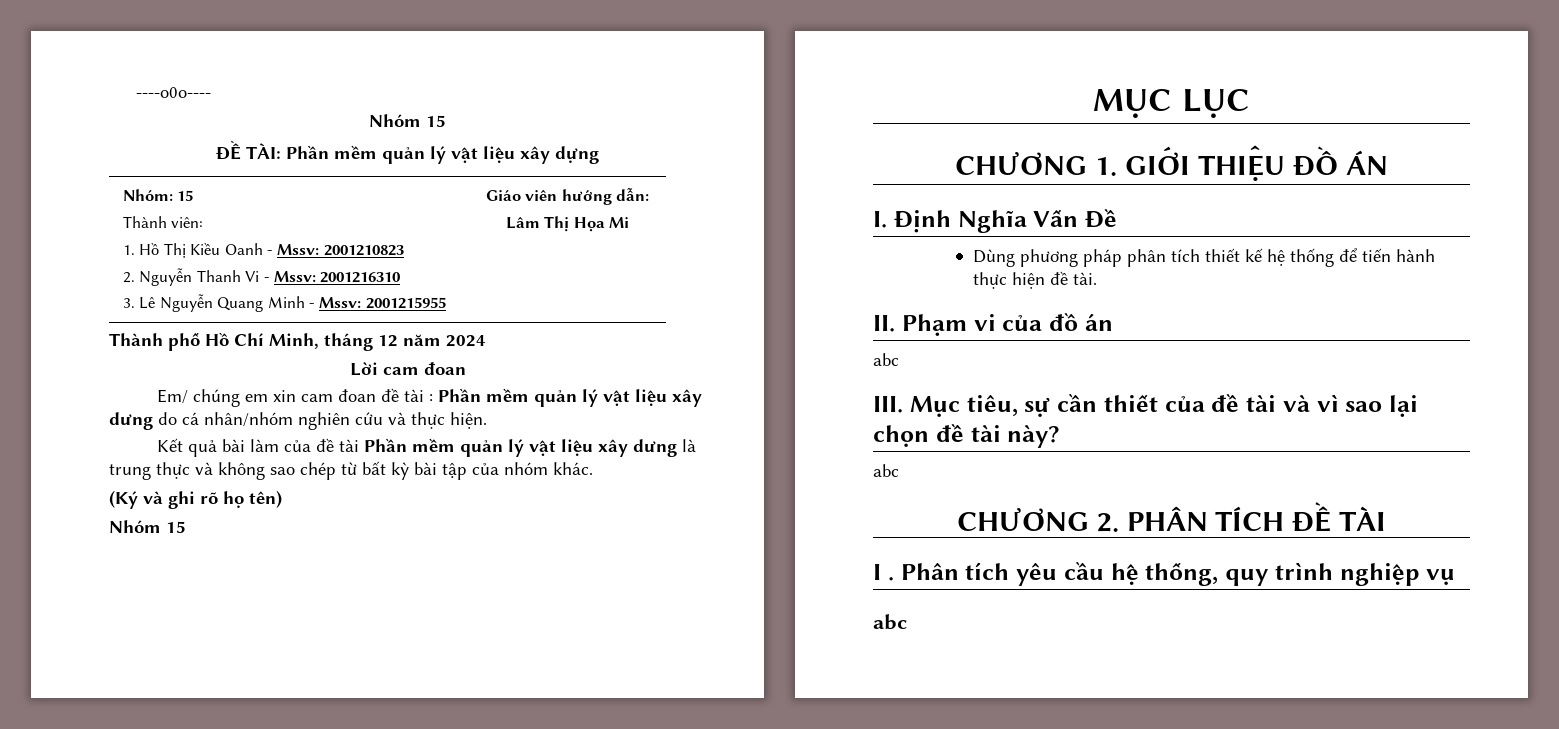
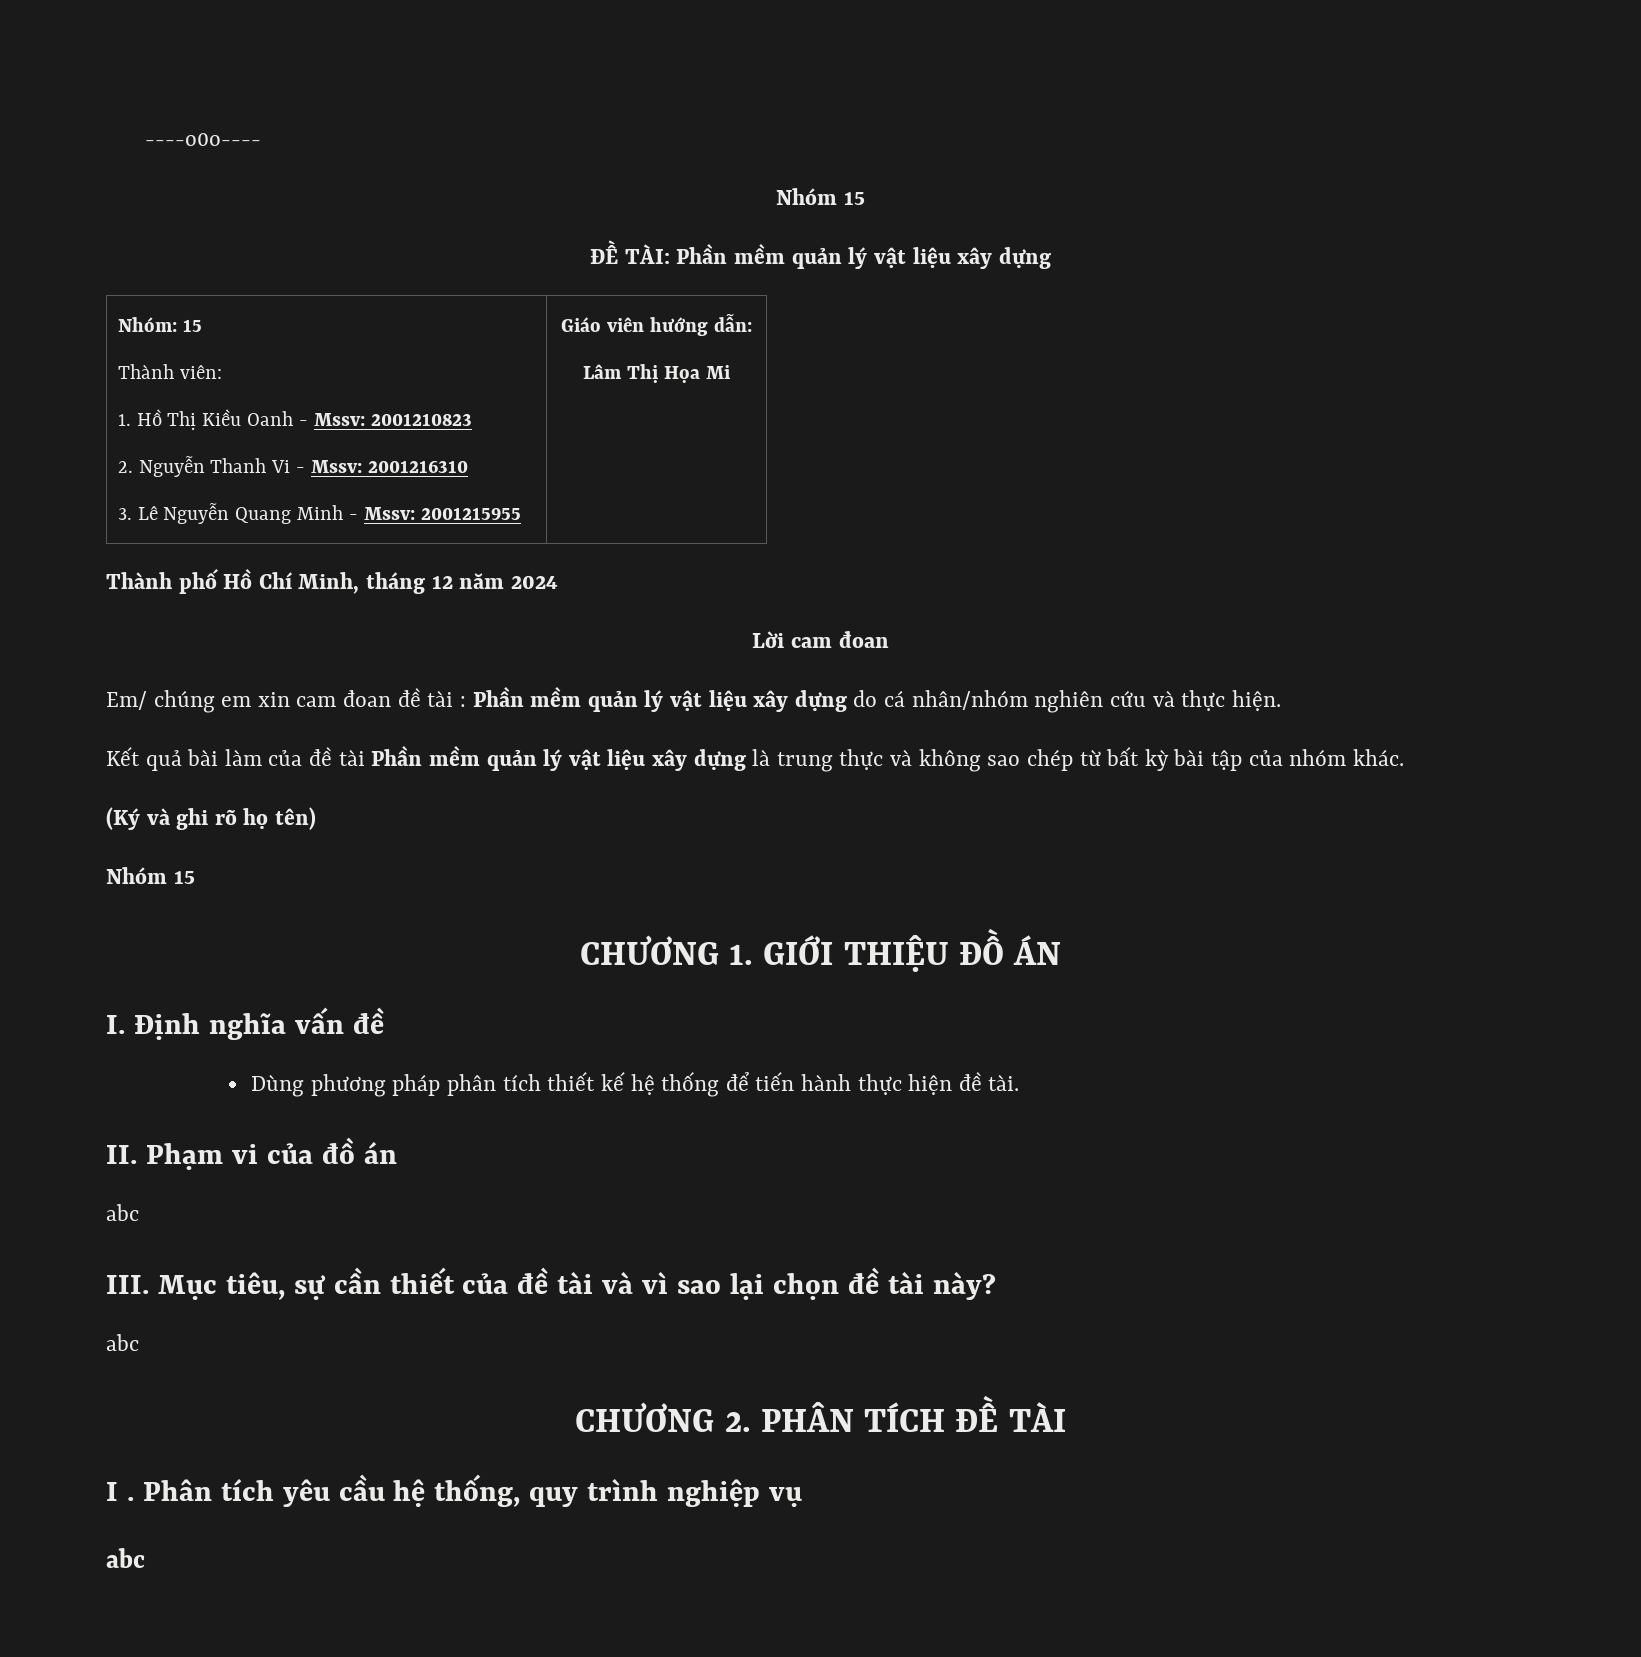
- Em/ chúng em xin cam đoan đề tài : Phần mềm quản lý vật liệu xây dưng do cá nhân/nhóm nghiên cứu và thực hiện.
+ Em/ chúng em xin cam đoan đề tài : Phần mềm quản lý vật liệu xây dựng do cá nhân/nhóm nghiên cứu và thực hiện.
- Kết quả bài làm của đề tài Phần mềm quản lý vật liệu xây dưng là trung thực và không sao chép từ bất kỳ bài tập của nhóm khác.
+ Kết quả bài làm của đề tài Phần mềm quản lý vật liệu xây dựng là trung thực và không sao chép từ bất kỳ bài tập của nhóm khác.
- MỤC LỤC
- I. Định Nghĩa Vấn Đề
+ I. Định nghĩa vấn đề

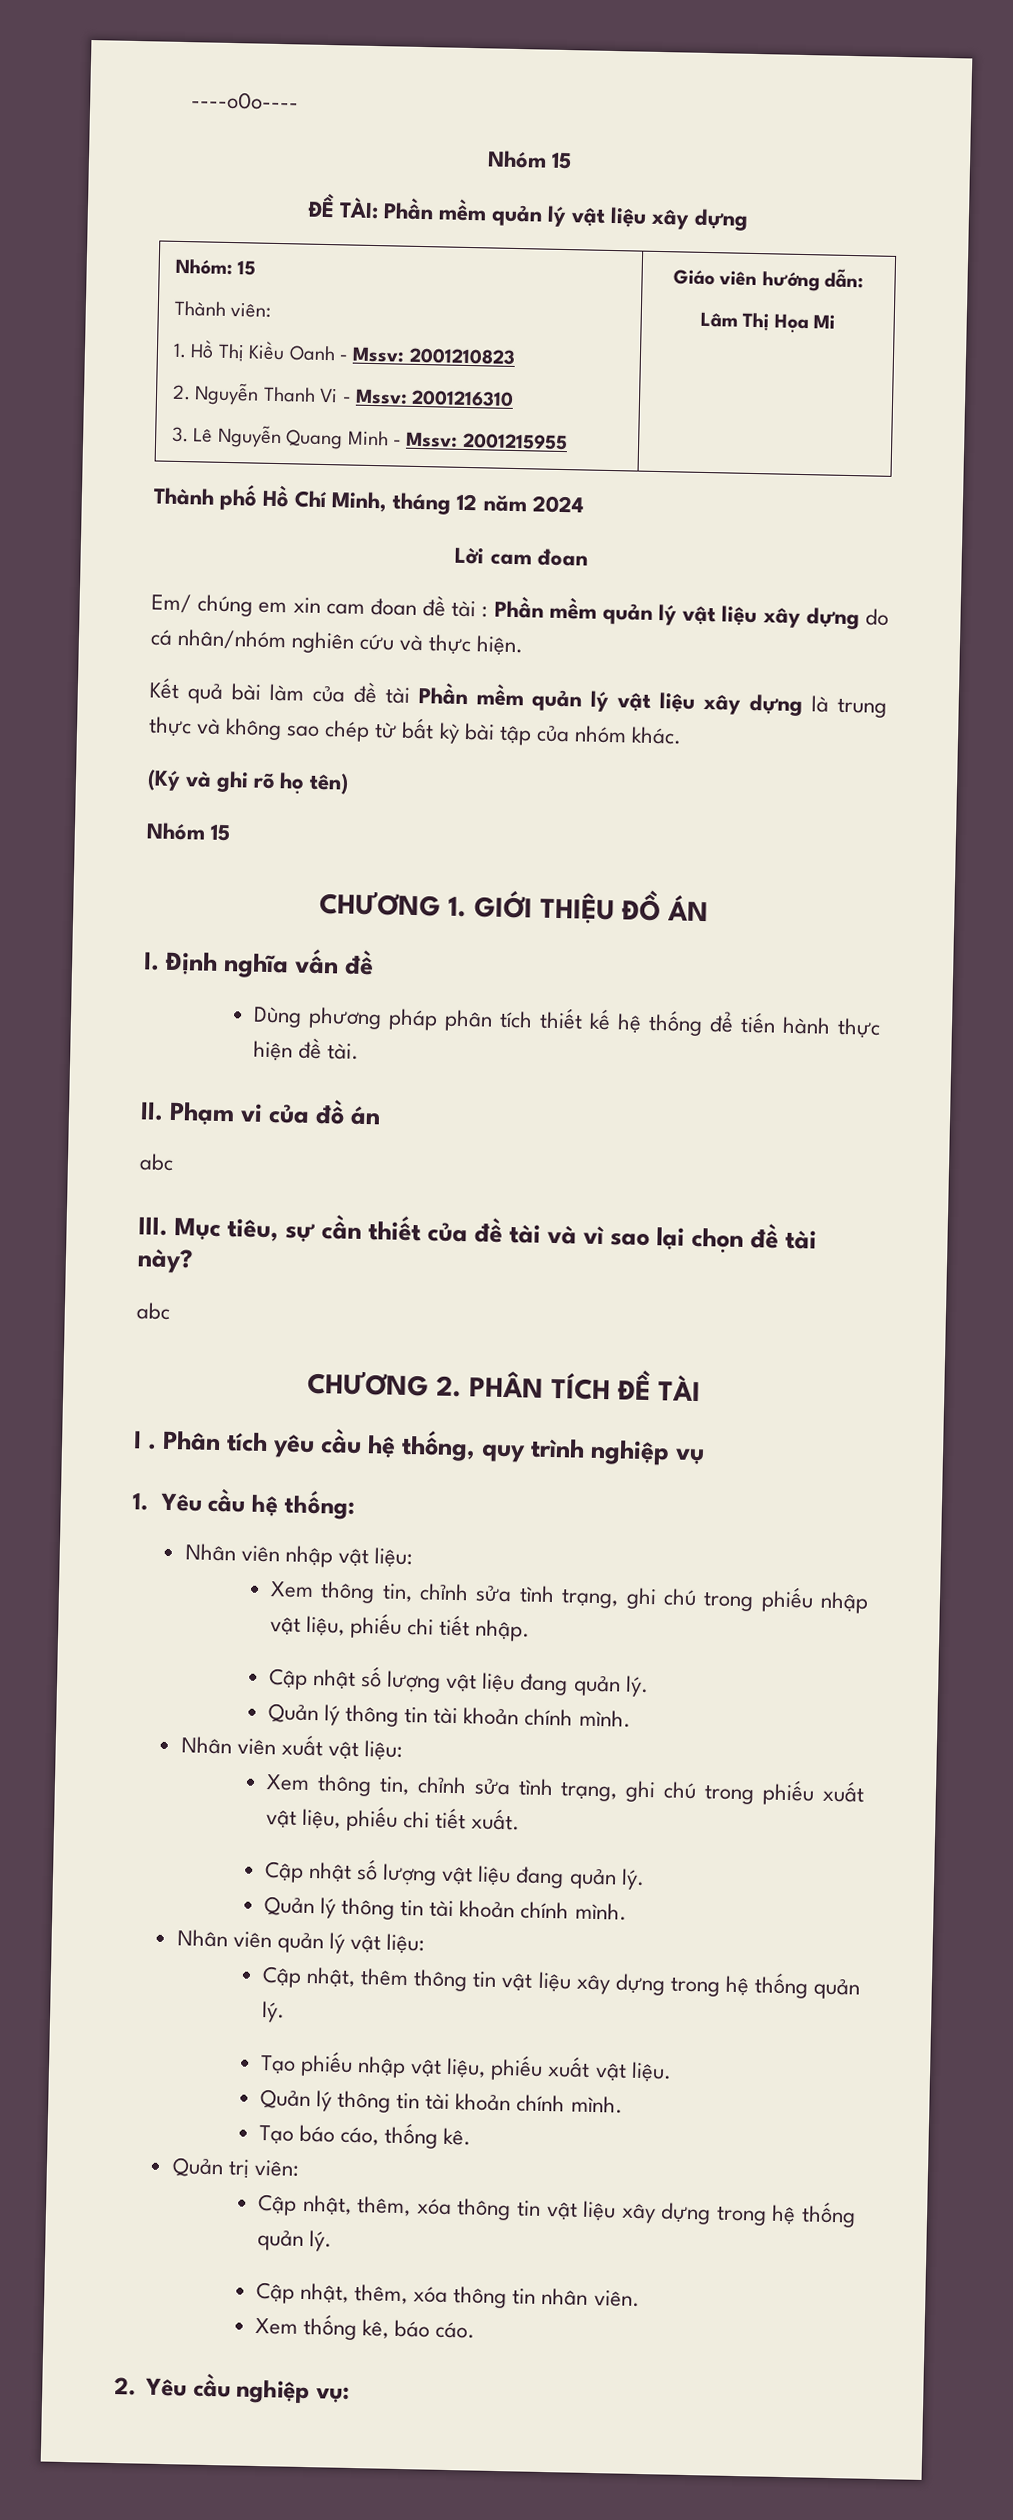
  Phân tích yêu cầu hệ thống, quy trình nghiệp vụ
- abc
+ 1. Yêu cầu hệ thống:
+ Nhân viên nhập vật liệu:
+ Xem thông tin, chỉnh sửa tình trạng, ghi chú trong phiếu nhập vật liệu, phiếu chi tiết nhập.
+ Cập nhật số lượng vật liệu đang quản lý.
+ Quản lý thông tin tài khoản chính mình.
+ Nhân viên xuất vật liệu:
+ Xem thông tin, chỉnh sửa tình trạng, ghi chú trong phiếu xuất vật liệu, phiếu chi tiết xuất.
+ Cập nhật số lượng vật liệu đang quản lý.
+ Quản lý thông tin tài khoản chính mình.
+ Nhân viên quản lý vật liệu:
+ Cập nhật, thêm thông tin vật liệu xây dựng trong hệ thống quản lý.
+ Tạo phiếu nhập vật liệu, phiếu xuất vật liệu.
+ Quản lý thông tin tài khoản chính mình.
+ Tạo báo cáo, thống kê.
+ Quản trị viên:
+ Cập nhật, thêm, xóa thông tin vật liệu xây dựng trong hệ thống quản lý.
+ Cập nhật, thêm, xóa thông tin nhân viên.
+ Xem thống kê, báo cáo.
+ 2. Yêu cầu nghiệp vụ:

